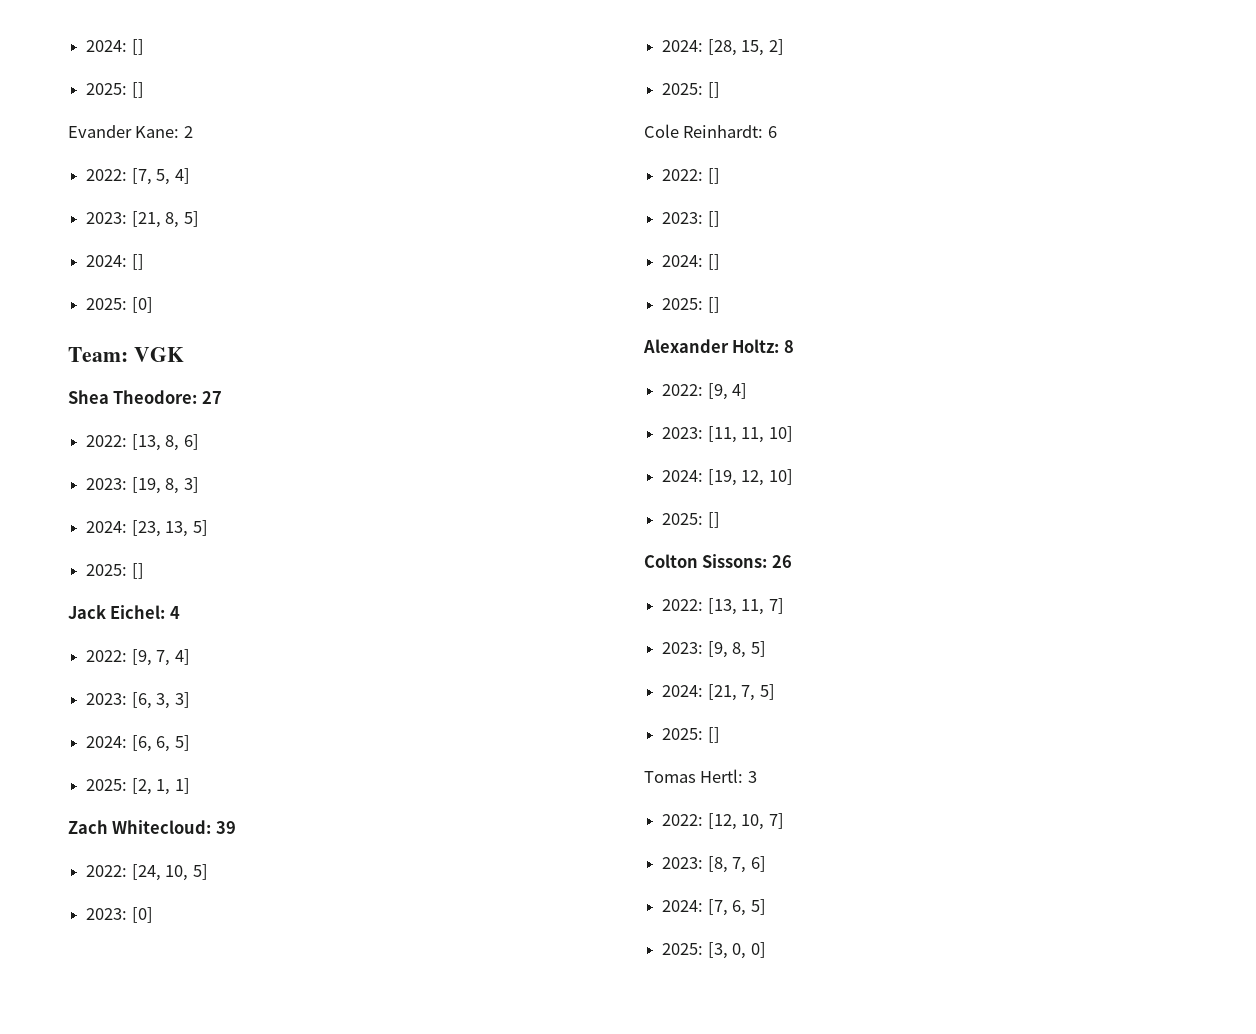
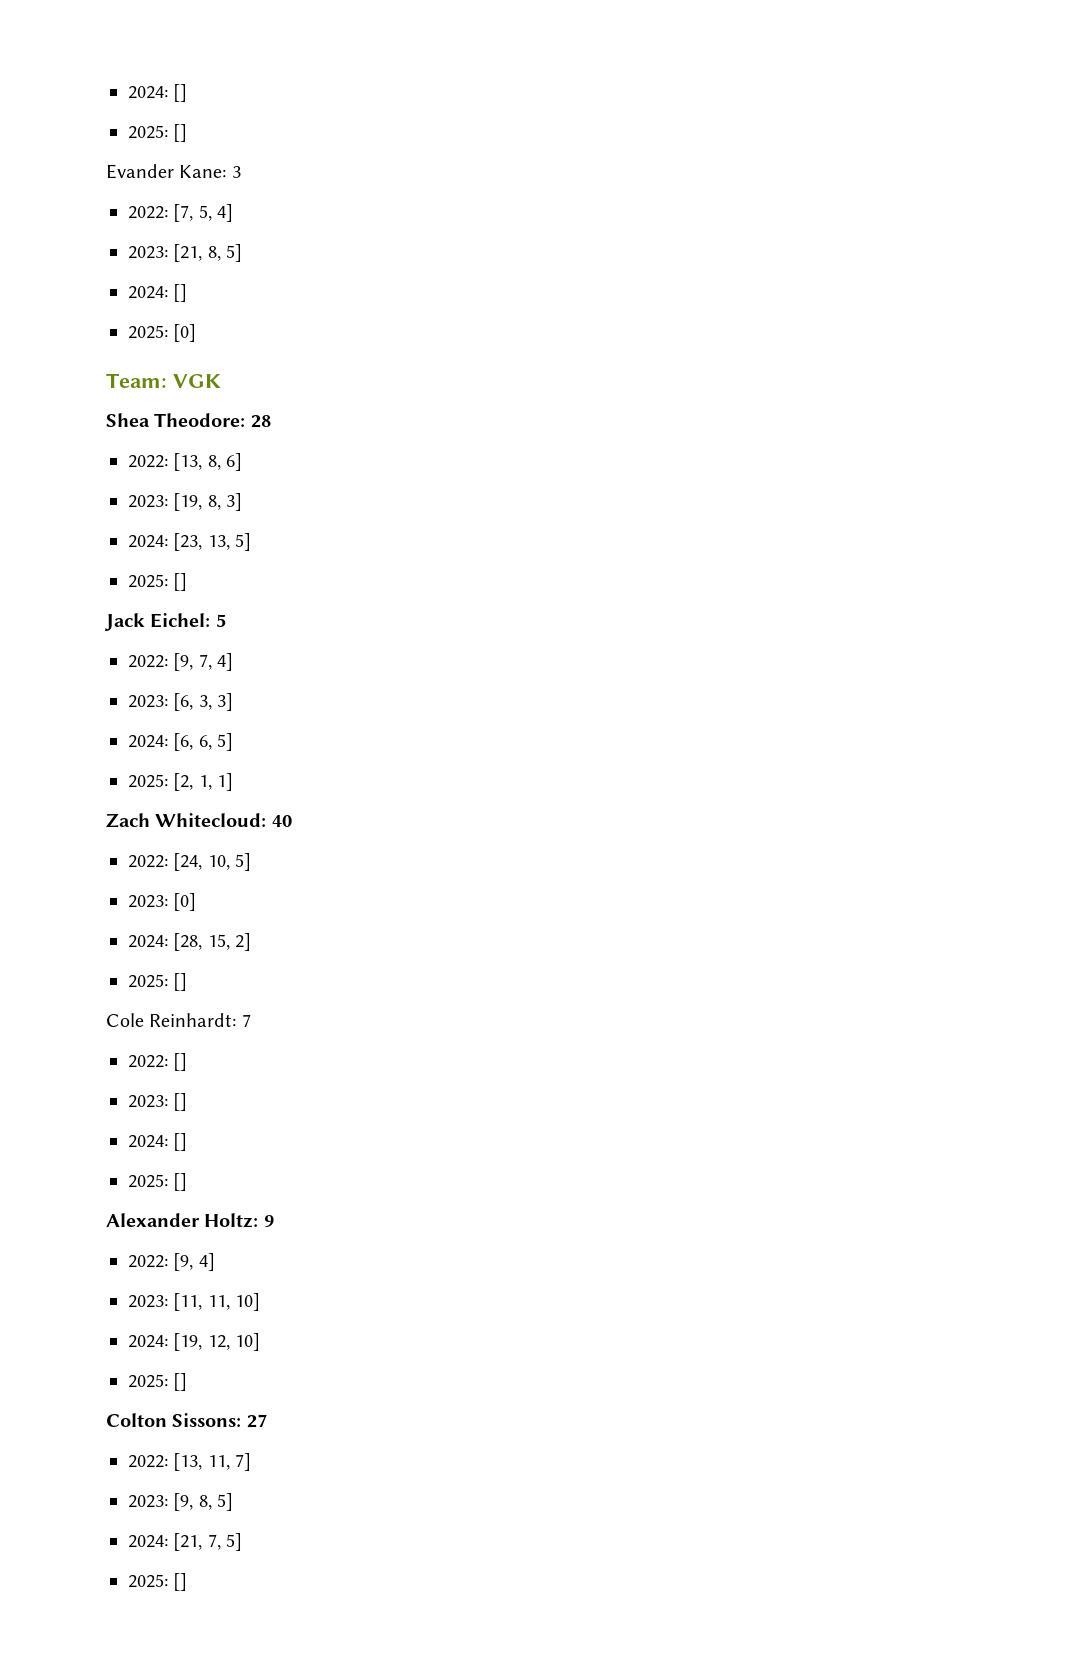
- Evander Kane: 2
+ Evander Kane: 3
- Shea Theodore: 27
+ Shea Theodore: 28
- Jack Eichel: 4
+ Jack Eichel: 5
- Zach Whitecloud: 39
+ Zach Whitecloud: 40
- Cole Reinhardt: 6
+ Cole Reinhardt: 7
- Alexander Holtz: 8
+ Alexander Holtz: 9
- Colton Sissons: 26
+ Colton Sissons: 27
- Tomas Hertl: 3
- 2022: [12, 10, 7]
- 2023: [8, 7, 6]
- 2024: [7, 6, 5]
- 2025: [3, 0, 0]

